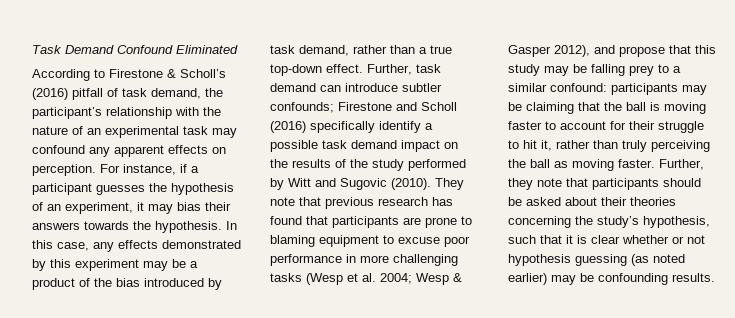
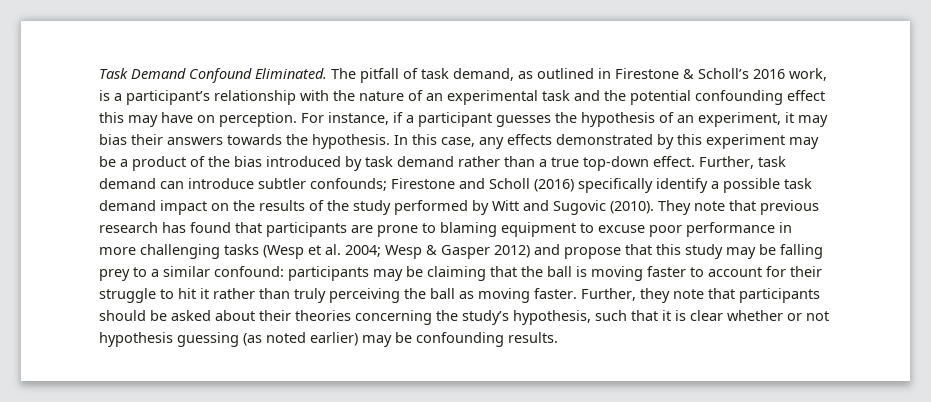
- Task Demand Confound Eliminated
- According to Firestone & Scholl’s (2016) pitfall of task demand, the participant’s relationship with the nature of an experimental task may confound any apparent effects on perception.
+ Task Demand Confound Eliminated. The pitfall of task demand, as outlined in Firestone & Scholl’s 2016 work, is a participant’s relationship with the nature of an experimental task and the potential confounding effect this may have on perception.
- In this case, any effects demonstrated by this experiment may be a product of the bias introduced by task demand, rather than a true top-down effect.
+ In this case, any effects demonstrated by this experiment may be a product of the bias introduced by task demand rather than a true top-down effect.
- Wesp & Gasper 2012), and propose that this study may be falling prey to a similar confound:
+ Wesp & Gasper 2012) and propose that this study may be falling prey to a similar confound:
- participants may be claiming that the ball is moving faster to account for their struggle to hit it, rather than truly perceiving the ball as moving faster.
+ participants may be claiming that the ball is moving faster to account for their struggle to hit it rather than truly perceiving the ball as moving faster.

